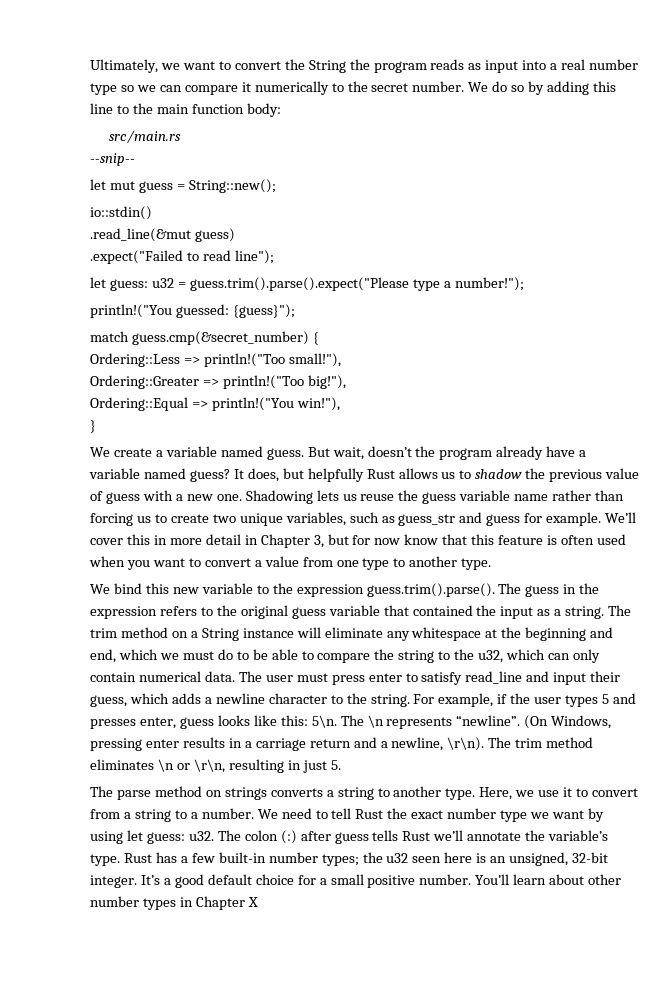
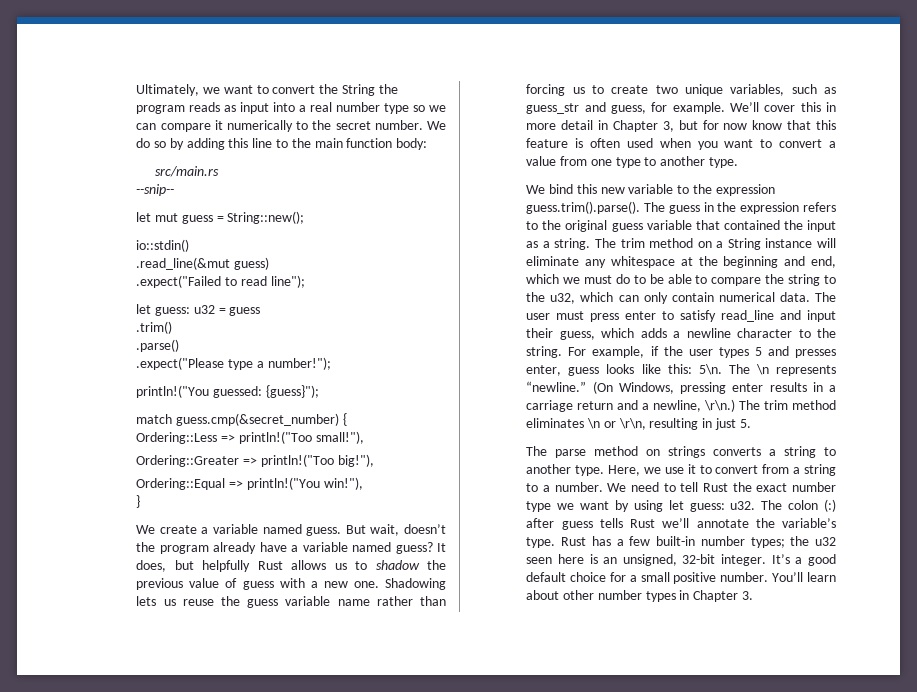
- let guess: u32 = guess.trim().parse().expect("Please type a number!");
+ let guess: u32 = guess
+ .trim()
+ .parse()
+ .expect("Please type a number!");
- Shadowing lets us reuse the guess variable name rather than forcing us to create two unique variables, such as guess_str and guess for example.
+ Shadowing lets us reuse the guess variable name rather than forcing us to create two unique variables, such as guess_str and guess, for example.
- The \n represents “newline”.
+ The \n represents “newline.”
- (On Windows, pressing enter results in a carriage return and a newline, \r\n).
+ (On Windows, pressing enter results in a carriage return and a newline, \r\n.)
- You’ll learn about other number types in Chapter X
+ You’ll learn about other number types in Chapter 3.

